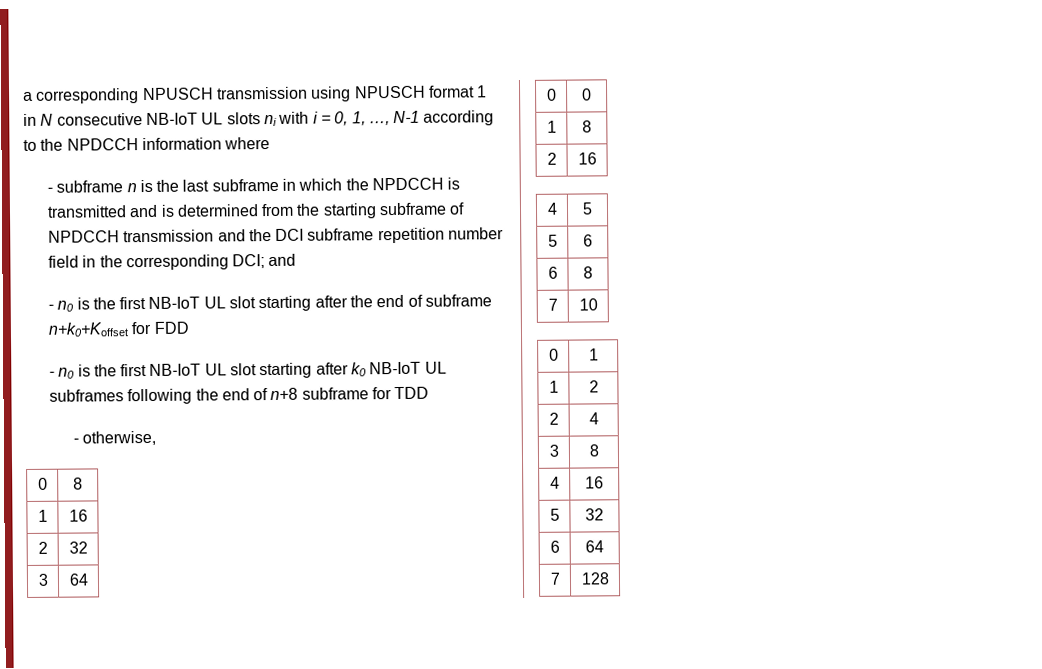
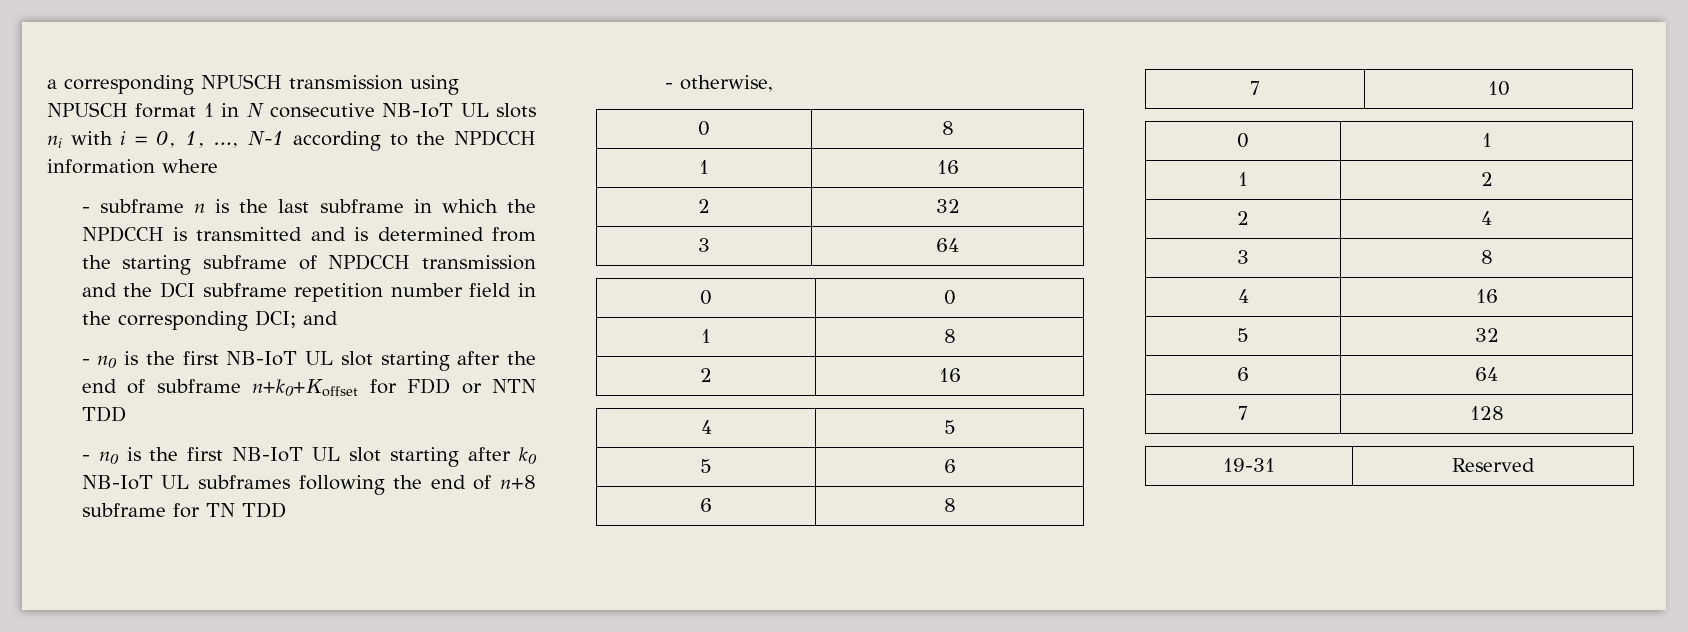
- - n0 is the first NB-IoT UL slot starting after the end of subframe n+k0+Koffset for FDD
+ - n0 is the first NB-IoT UL slot starting after the end of subframe n+k0+Koffset for FDD or NTN TDD
- - n0 is the first NB-IoT UL slot starting after k0 NB-IoT UL subframes following the end of n+8 subframe for TDD
+ - n0 is the first NB-IoT UL slot starting after k0 NB-IoT UL subframes following the end of n+8 subframe for TN TDD
+ 19-31 | Reserved

